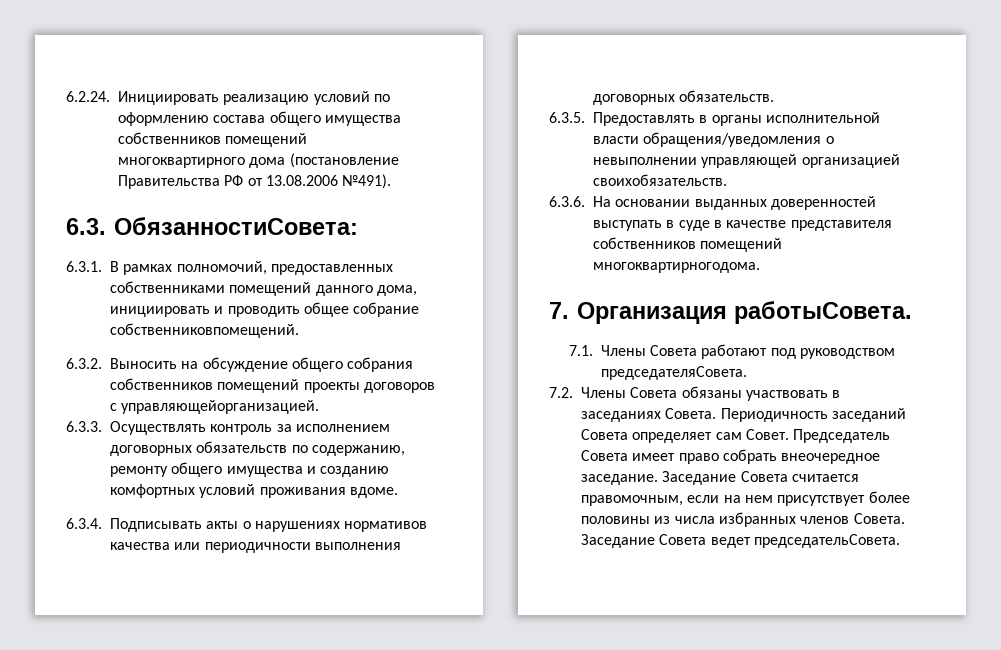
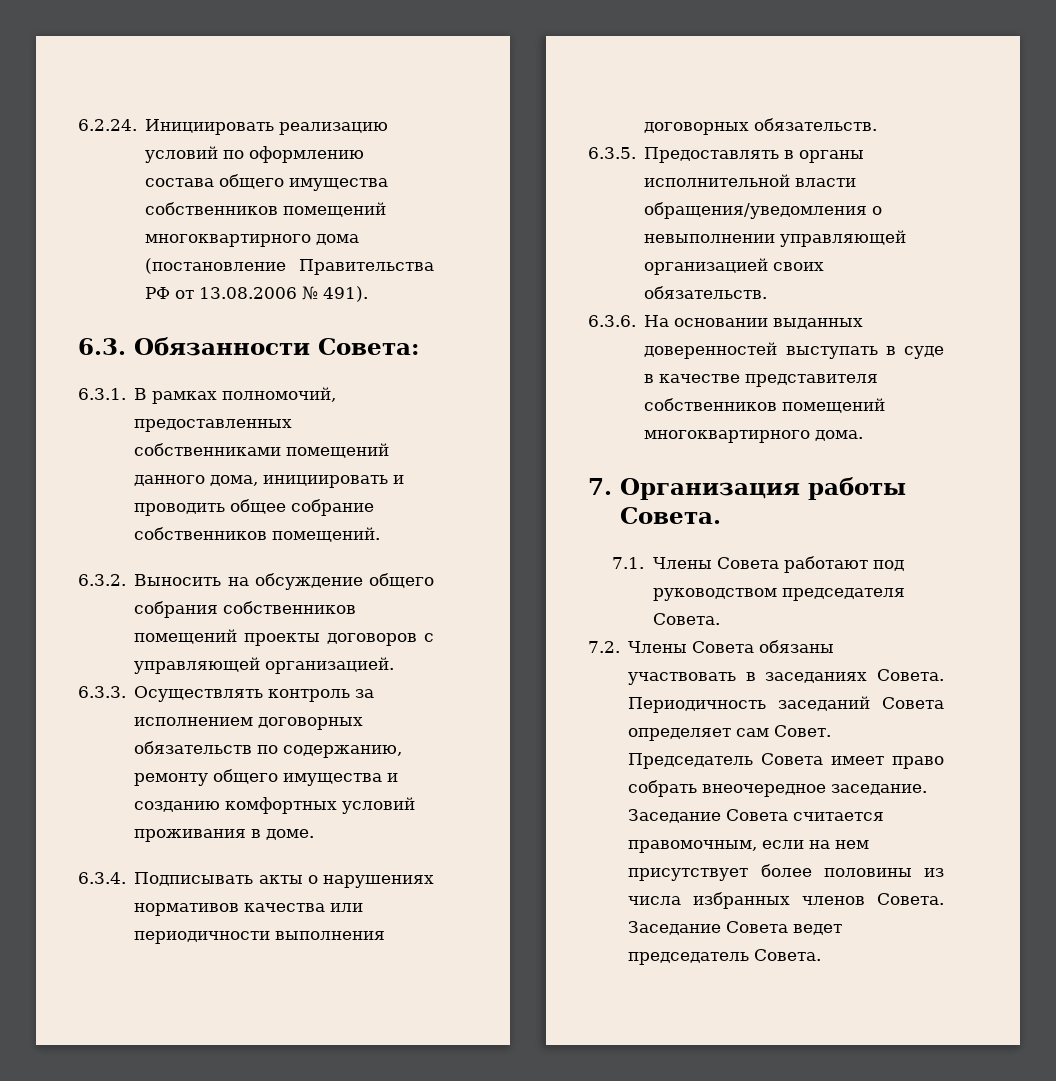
- 6.2.24. Инициировать реализацию условий по оформлению состава общего имущества собственников помещений многоквартирного дома (постановление Правительства РФ от 13.08.2006 №491).
+ 6.2.24. Инициировать реализацию условий по оформлению состава общего имущества собственников помещений многоквартирного дома (постановление Правительства РФ от 13.08.2006 № 491).
- 6.3. ОбязанностиСовета:
+ 6.3. Обязанности Совета:
- 6.3.1. В рамках полномочий, предоставленных собственниками помещений данного дома, инициировать и проводить общее собрание собственниковпомещений.
+ 6.3.1. В рамках полномочий, предоставленных собственниками помещений данного дома, инициировать и проводить общее собрание собственников помещений.
- 6.3.2. Выносить на обсуждение общего собрания собственников помещений проекты договоров с управляющейорганизацией.
+ 6.3.2. Выносить на обсуждение общего собрания собственников помещений проекты договоров с управляющей организацией.
- 6.3.3. Осуществлять контроль за исполнением договорных обязательств по содержанию, ремонту общего имущества и созданию комфортных условий проживания вдоме.
+ 6.3.3. Осуществлять контроль за исполнением договорных обязательств по содержанию, ремонту общего имущества и созданию комфортных условий проживания в доме.
- 6.3.5. Предоставлять в органы исполнительной власти обращения/уведомления о невыполнении управляющей организацией своихобязательств.
+ 6.3.5. Предоставлять в органы исполнительной власти обращения/уведомления о невыполнении управляющей организацией своих обязательств.
- 6.3.6. На основании выданных доверенностей выступать в суде в качестве представителя собственников помещений многоквартирногодома.
+ 6.3.6. На основании выданных доверенностей выступать в суде в качестве представителя собственников помещений многоквартирного дома.
- 7. Организация работыСовета.
+ 7. Организация работы Совета.
- 7.1. Члены Совета работают под руководством председателяСовета.
+ 7.1. Члены Совета работают под руководством председателя Совета.
- Заседание Совета ведет председательСовета.
+ Заседание Совета ведет председатель Совета.

